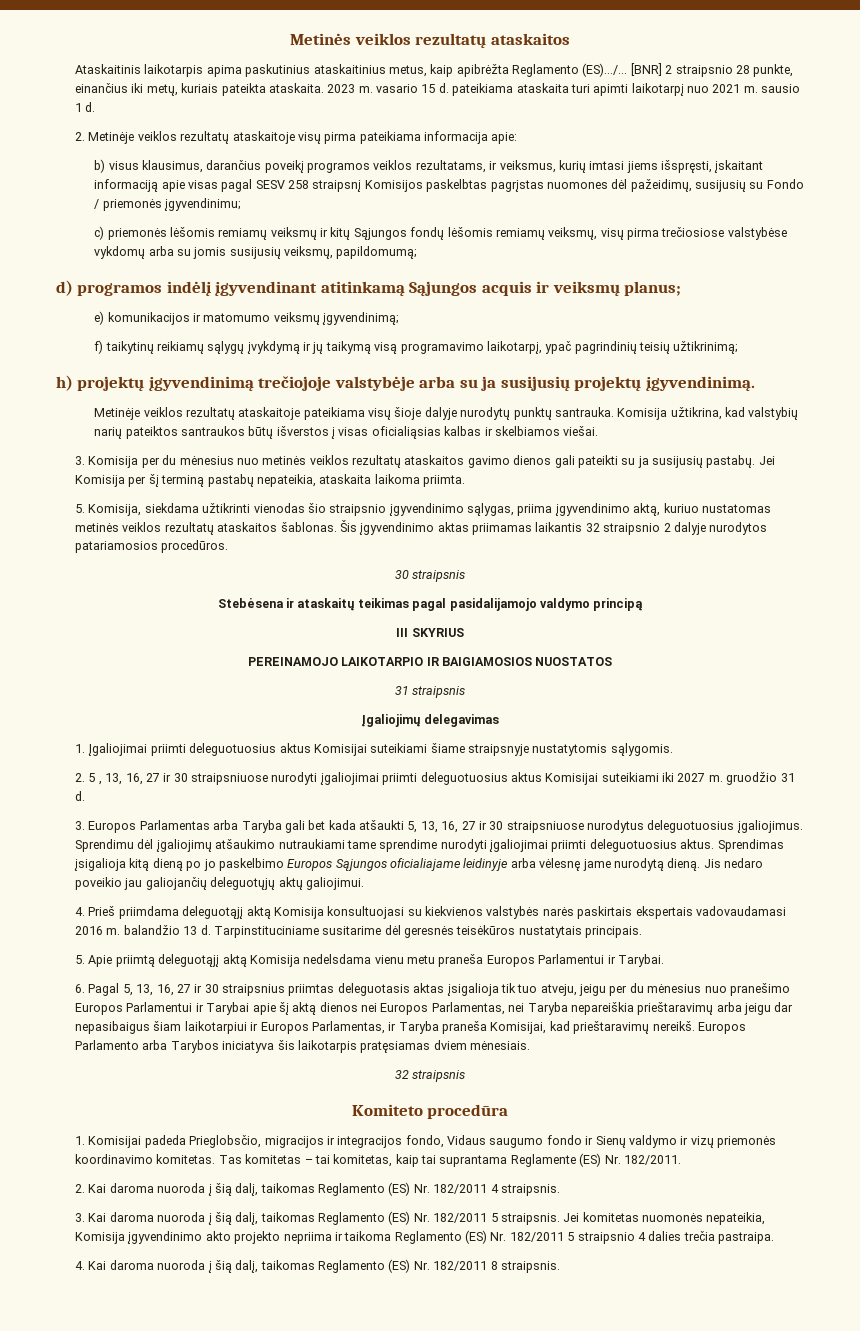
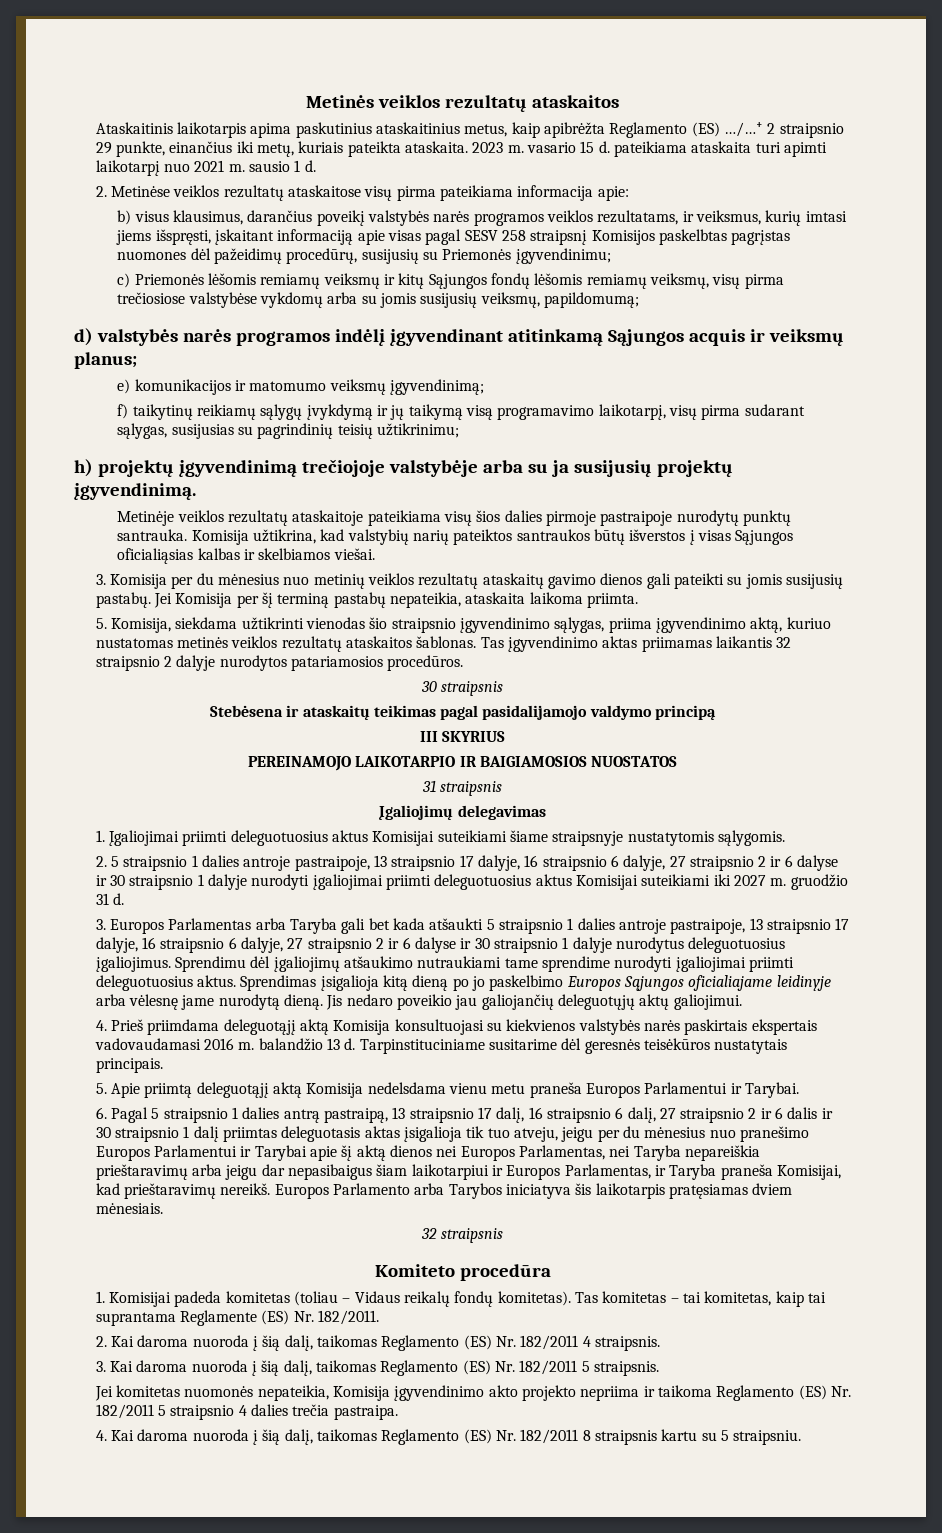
- Ataskaitinis laikotarpis apima paskutinius ataskaitinius metus, kaip apibrėžta Reglamento (ES).../... [BNR] 2 straipsnio 28 punkte, einančius iki metų, kuriais pateikta ataskaita.
+ Ataskaitinis laikotarpis apima paskutinius ataskaitinius metus, kaip apibrėžta Reglamento (ES) …/…+ 2 straipsnio 29 punkte, einančius iki metų, kuriais pateikta ataskaita.
- 2. Metinėje veiklos rezultatų ataskaitoje visų pirma pateikiama informacija apie:
+ 2. Metinėse veiklos rezultatų ataskaitose visų pirma pateikiama informacija apie:
- b) visus klausimus, darančius poveikį programos veiklos rezultatams, ir veiksmus, kurių imtasi jiems išspręsti, įskaitant informaciją apie visas pagal SESV 258 straipsnį Komisijos paskelbtas pagrįstas nuomones dėl pažeidimų, susijusių su Fondo / priemonės įgyvendinimu;
+ b) visus klausimus, darančius poveikį valstybės narės programos veiklos rezultatams, ir veiksmus, kurių imtasi jiems išspręsti, įskaitant informaciją apie visas pagal SESV 258 straipsnį Komisijos paskelbtas pagrįstas nuomones dėl pažeidimų procedūrų, susijusių su Priemonės įgyvendinimu;
- c) priemonės lėšomis remiamų veiksmų ir kitų Sąjungos fondų lėšomis remiamų veiksmų, visų pirma trečiosiose valstybėse vykdomų arba su jomis susijusių veiksmų, papildomumą;
+ c) Priemonės lėšomis remiamų veiksmų ir kitų Sąjungos fondų lėšomis remiamų veiksmų, visų pirma trečiosiose valstybėse vykdomų arba su jomis susijusių veiksmų, papildomumą;
- d) programos indėlį įgyvendinant atitinkamą Sąjungos acquis ir veiksmų planus;
+ d) valstybės narės programos indėlį įgyvendinant atitinkamą Sąjungos acquis ir veiksmų planus;
- f) taikytinų reikiamų sąlygų įvykdymą ir jų taikymą visą programavimo laikotarpį, ypač pagrindinių teisių užtikrinimą;
+ f) taikytinų reikiamų sąlygų įvykdymą ir jų taikymą visą programavimo laikotarpį, visų pirma sudarant sąlygas, susijusias su pagrindinių teisių užtikrinimu;
- Metinėje veiklos rezultatų ataskaitoje pateikiama visų šioje dalyje nurodytų punktų santrauka.
+ Metinėje veiklos rezultatų ataskaitoje pateikiama visų šios dalies pirmoje pastraipoje nurodytų punktų santrauka.
- Komisija užtikrina, kad valstybių narių pateiktos santraukos būtų išverstos į visas oficialiąsias kalbas ir skelbiamos viešai.
+ Komisija užtikrina, kad valstybių narių pateiktos santraukos būtų išverstos į visas Sąjungos oficialiąsias kalbas ir skelbiamos viešai.
- 3. Komisija per du mėnesius nuo metinės veiklos rezultatų ataskaitos gavimo dienos gali pateikti su ja susijusių pastabų.
+ 3. Komisija per du mėnesius nuo metinių veiklos rezultatų ataskaitų gavimo dienos gali pateikti su jomis susijusių pastabų.
- Šis įgyvendinimo aktas priimamas laikantis 32 straipsnio 2 dalyje nurodytos patariamosios procedūros.
+ Tas įgyvendinimo aktas priimamas laikantis 32 straipsnio 2 dalyje nurodytos patariamosios procedūros.
- 2. 5 , 13, 16, 27 ir 30 straipsniuose nurodyti įgaliojimai priimti deleguotuosius aktus Komisijai suteikiami iki 2027 m. gruodžio 31 d.
+ 2. 5 straipsnio 1 dalies antroje pastraipoje, 13 straipsnio 17 dalyje, 16 straipsnio 6 dalyje, 27 straipsnio 2 ir 6 dalyse ir 30 straipsnio 1 dalyje nurodyti įgaliojimai priimti deleguotuosius aktus Komisijai suteikiami iki 2027 m. gruodžio 31 d.
- 3. Europos Parlamentas arba Taryba gali bet kada atšaukti 5, 13, 16, 27 ir 30 straipsniuose nurodytus deleguotuosius įgaliojimus.
+ 3. Europos Parlamentas arba Taryba gali bet kada atšaukti 5 straipsnio 1 dalies antroje pastraipoje, 13 straipsnio 17 dalyje, 16 straipsnio 6 dalyje, 27 straipsnio 2 ir 6 dalyse ir 30 straipsnio 1 dalyje nurodytus deleguotuosius įgaliojimus.
- 6. Pagal 5, 13, 16, 27 ir 30 straipsnius priimtas deleguotasis aktas įsigalioja tik tuo atveju, jeigu per du mėnesius nuo pranešimo Europos Parlamentui ir Tarybai apie šį aktą dienos nei Europos Parlamentas, nei Taryba nepareiškia prieštaravimų arba jeigu dar nepasibaigus šiam laikotarpiui ir Europos Parlamentas, ir Taryba praneša Komisijai, kad prieštaravimų nereikš.
+ 6. Pagal 5 straipsnio 1 dalies antrą pastraipą, 13 straipsnio 17 dalį, 16 straipsnio 6 dalį, 27 straipsnio 2 ir 6 dalis ir 30 straipsnio 1 dalį priimtas deleguotasis aktas įsigalioja tik tuo atveju, jeigu per du mėnesius nuo pranešimo Europos Parlamentui ir Tarybai apie šį aktą dienos nei Europos Parlamentas, nei Taryba nepareiškia prieštaravimų arba jeigu dar nepasibaigus šiam laikotarpiui ir Europos Parlamentas, ir Taryba praneša Komisijai, kad prieštaravimų nereikš.
- 1. Komisijai padeda Prieglobsčio, migracijos ir integracijos fondo, Vidaus saugumo fondo ir Sienų valdymo ir vizų priemonės koordinavimo komitetas.
+ 1. Komisijai padeda komitetas (toliau – Vidaus reikalų fondų komitetas).
- 3. Kai daroma nuoroda į šią dalį, taikomas Reglamento (ES) Nr. 182/2011 5 straipsnis. Jei komitetas nuomonės nepateikia, Komisija įgyvendinimo akto projekto nepriima ir taikoma Reglamento (ES) Nr. 182/2011 5 straipsnio 4 dalies trečia pastraipa.
+ 3. Kai daroma nuoroda į šią dalį, taikomas Reglamento (ES) Nr. 182/2011 5 straipsnis.
+ Jei komitetas nuomonės nepateikia, Komisija įgyvendinimo akto projekto nepriima ir taikoma Reglamento (ES) Nr. 182/2011 5 straipsnio 4 dalies trečia pastraipa.
- 4. Kai daroma nuoroda į šią dalį, taikomas Reglamento (ES) Nr. 182/2011 8 straipsnis.
+ 4. Kai daroma nuoroda į šią dalį, taikomas Reglamento (ES) Nr. 182/2011 8 straipsnis kartu su 5 straipsniu.

